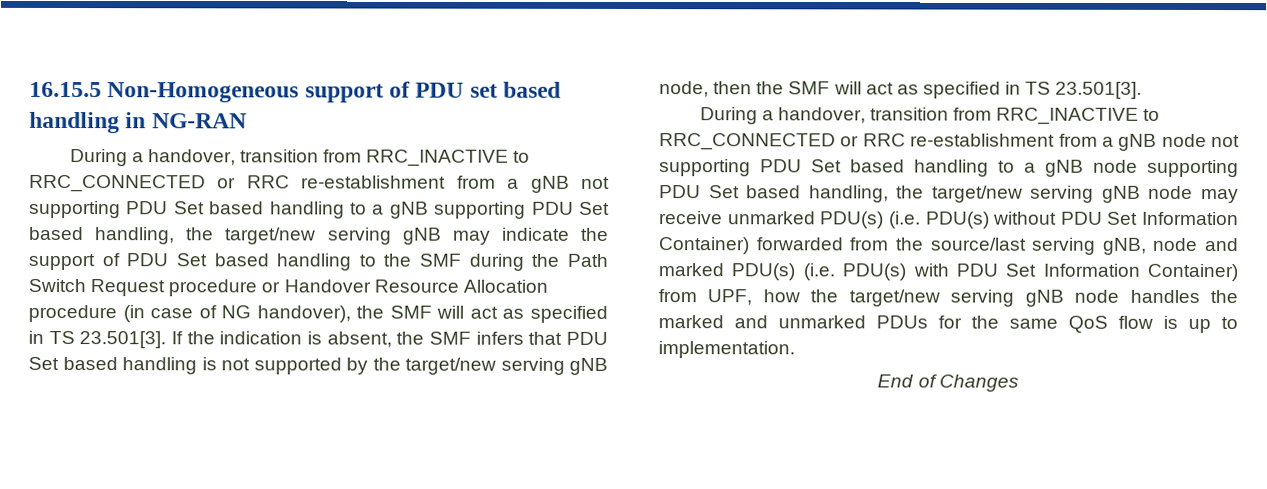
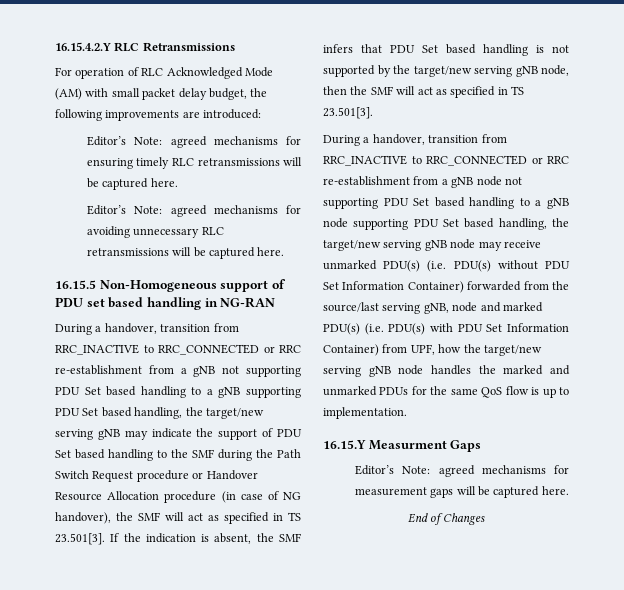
+ 16.15.4.2.Y RLC Retransmissions
+ For operation of RLC Acknowledged Mode (AM) with small packet delay budget, the following improvements are introduced:
+ Editor’s Note: agreed mechanisms for ensuring timely RLC retransmissions will be captured here.
+ Editor’s Note: agreed mechanisms for avoiding unnecessary RLC retransmissions will be captured here.
+ 16.15.Y Measurment Gaps
+ Editor’s Note: agreed mechanisms for measurement gaps will be captured here.

